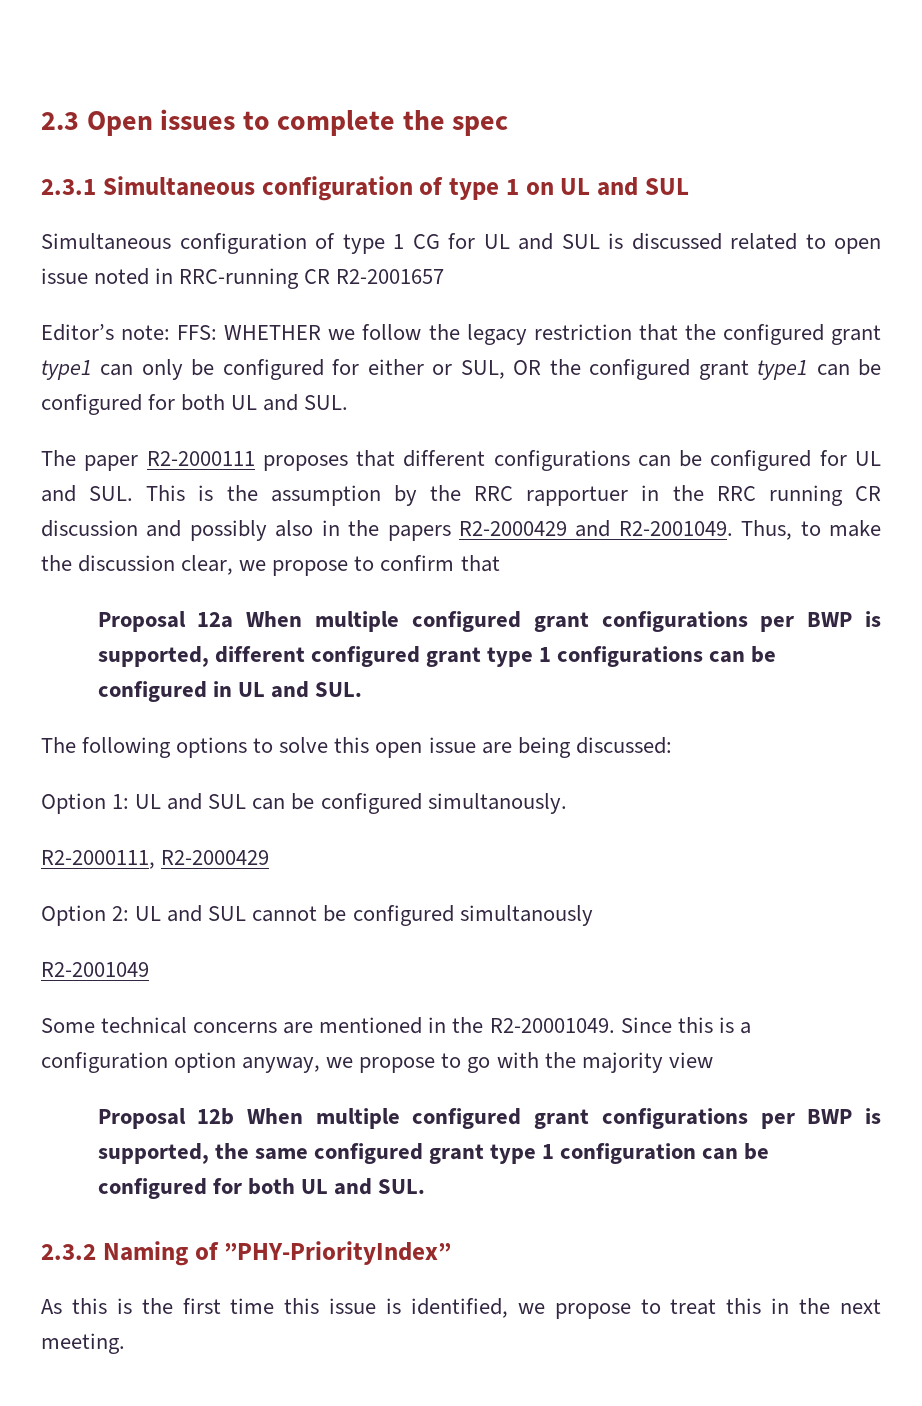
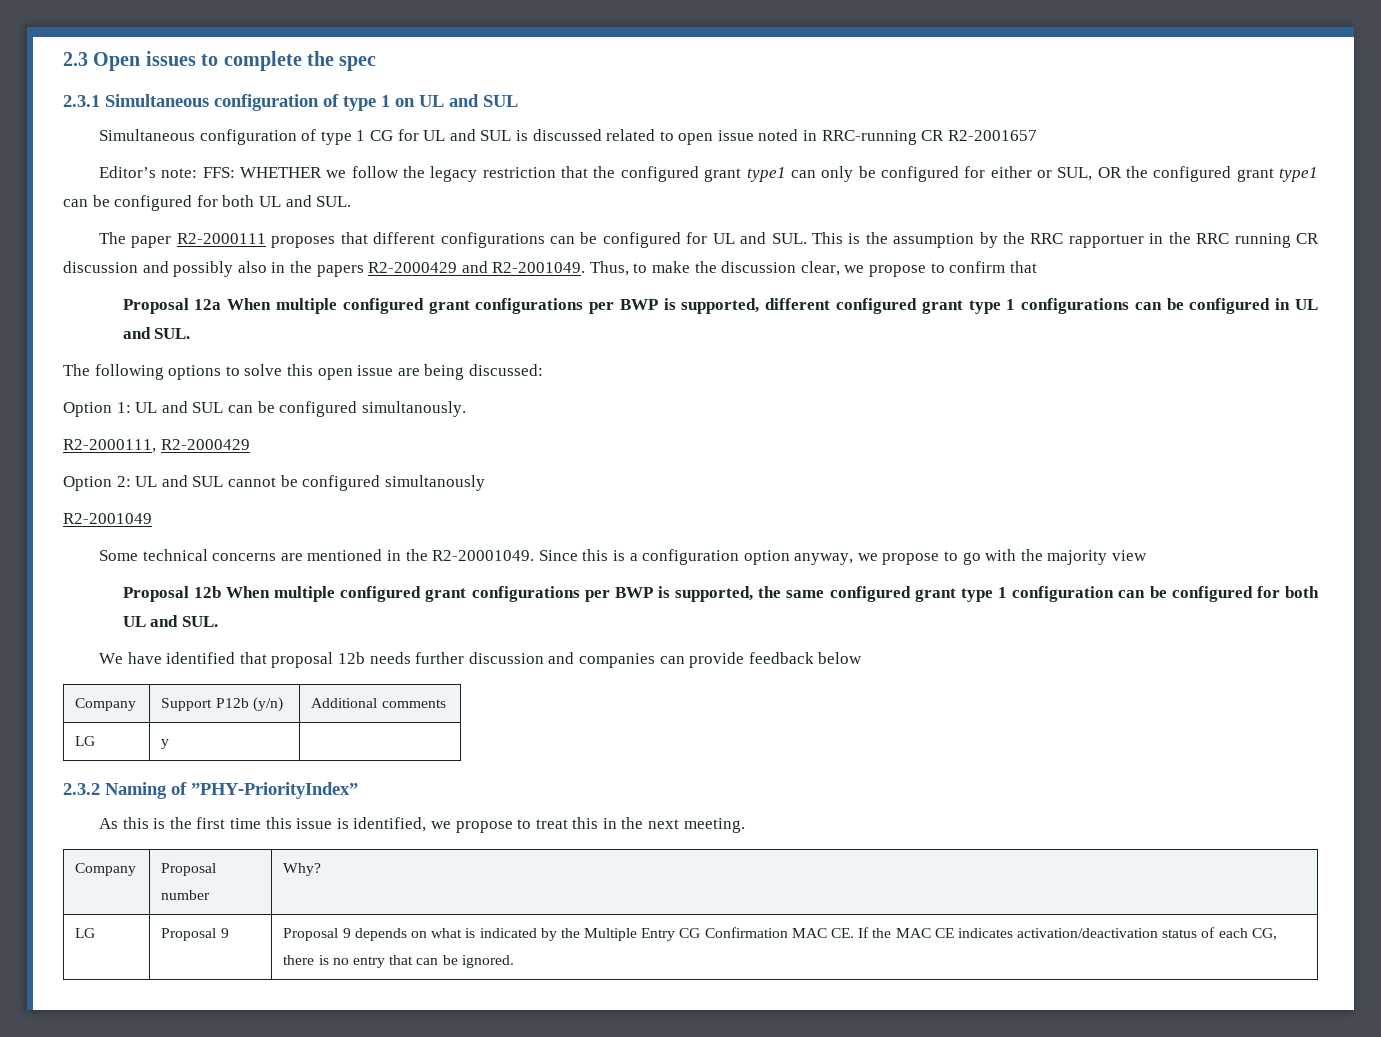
+ We have identified that proposal 12b needs further discussion and companies can provide feedback below
+ Company | Support P12b (y/n) | Additional comments
+ LG | y |
+ Company | Proposal number | Why?
+ LG | Proposal 9 | Proposal 9 depends on what is indicated by the Multiple Entry CG Confirmation MAC CE. If the MAC CE indicates activation/deactivation status of each CG, there is no entry that can be ignored.

